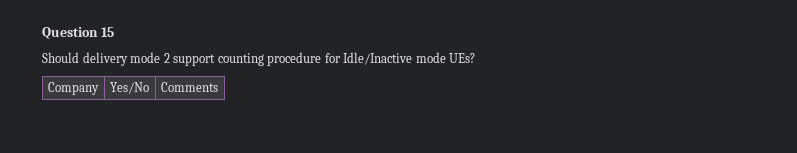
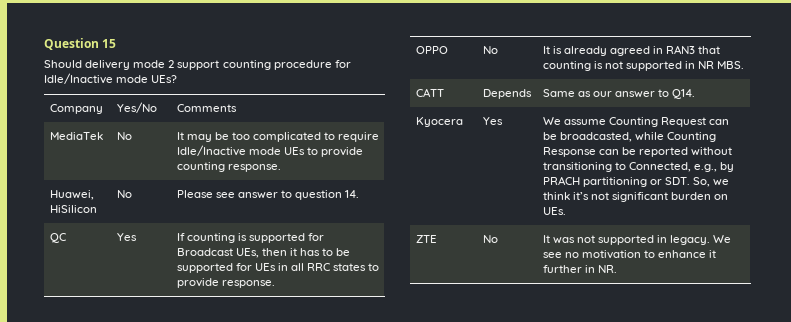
+ MediaTek | No | It may be too complicated to require Idle/Inactive mode UEs to provide counting response.
+ Huawei, HiSilicon | No | Please see answer to question 14.
+ QC | Yes | If counting is supported for Broadcast UEs, then it has to be supported for UEs in all RRC states to provide response.
+ OPPO | No | It is already agreed in RAN3 that counting is not supported in NR MBS.
+ CATT | Depends | Same as our answer to Q14.
+ Kyocera | Yes | We assume Counting Request can be broadcasted, while Counting Response can be reported without transitioning to Connected, e.g., by PRACH partitioning or SDT. So, we think it’s not significant burden on UEs.
+ ZTE | No | It was not supported in legacy. We see no motivation to enhance it further in NR.

